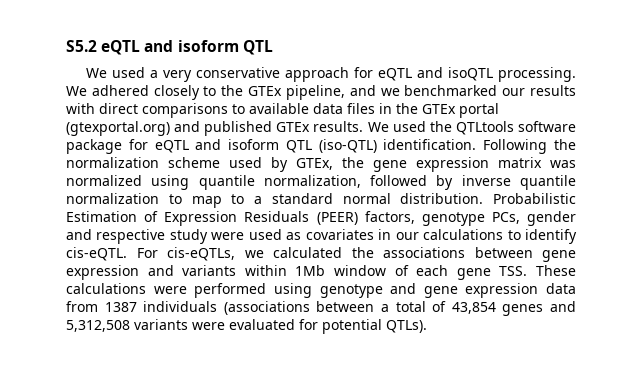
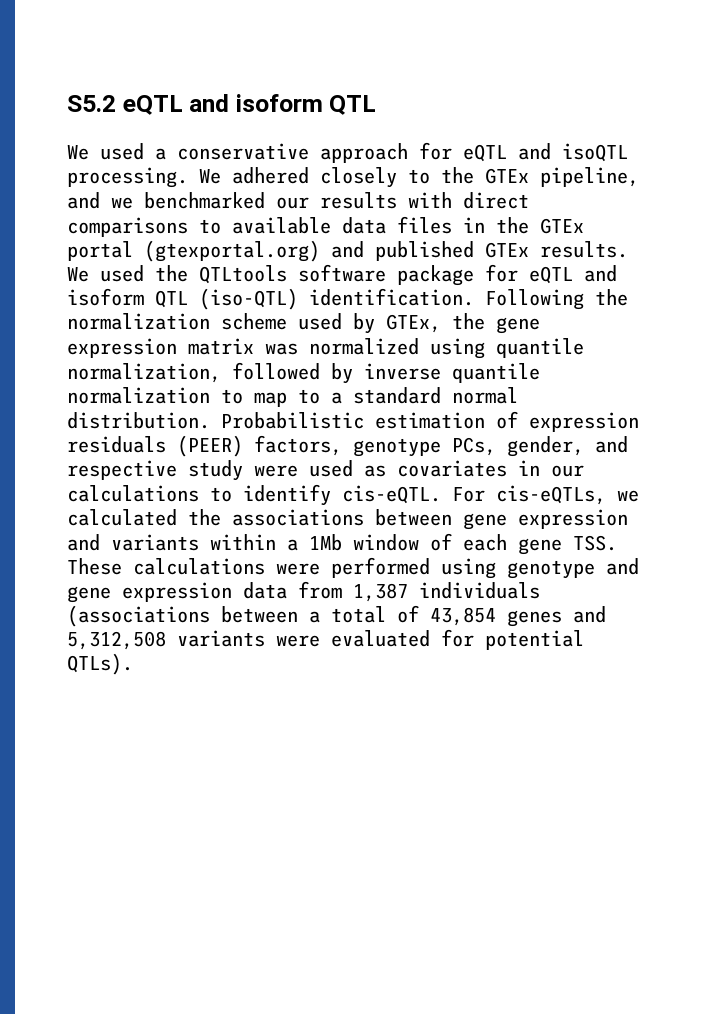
- We used a very conservative approach for eQTL and isoQTL processing.
+ We used a conservative approach for eQTL and isoQTL processing.
- Probabilistic Estimation of Expression Residuals (PEER) factors, genotype PCs, gender and respective study were used as covariates in our calculations to identify cis-eQTL.
+ Probabilistic estimation of expression residuals (PEER) factors, genotype PCs, gender, and respective study were used as covariates in our calculations to identify cis-eQTL.
- For cis-eQTLs, we calculated the associations between gene expression and variants within 1Mb window of each gene TSS. These calculations were performed using genotype and gene expression data from 1387 individuals (associations between a total of 43,854 genes and 5,312,508 variants were evaluated for potential QTLs).
+ For cis-eQTLs, we calculated the associations between gene expression and variants within a 1Mb window of each gene TSS. These calculations were performed using genotype and gene expression data from 1,387 individuals (associations between a total of 43,854 genes and 5,312,508 variants were evaluated for potential QTLs).

